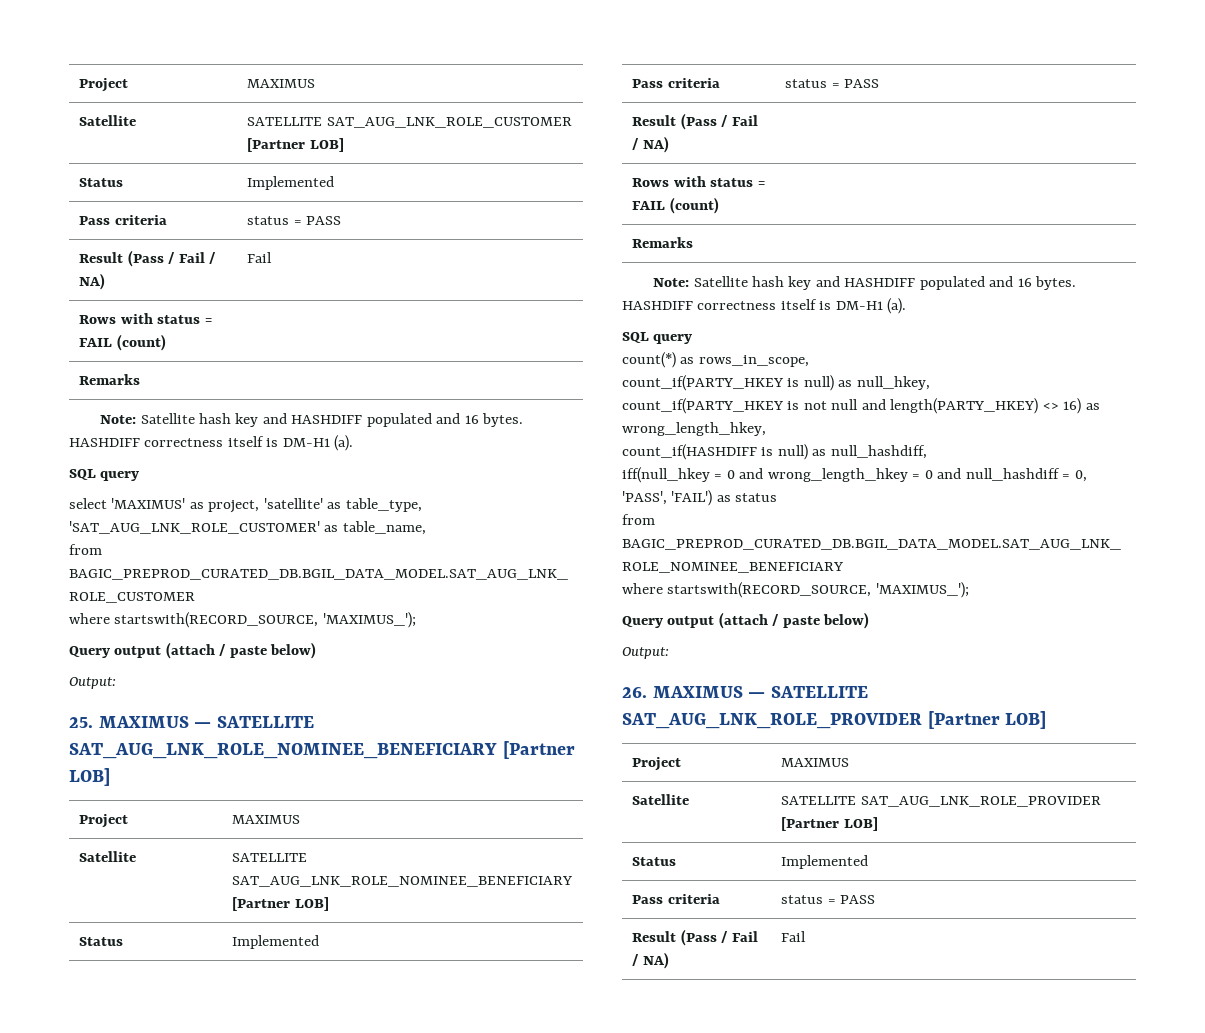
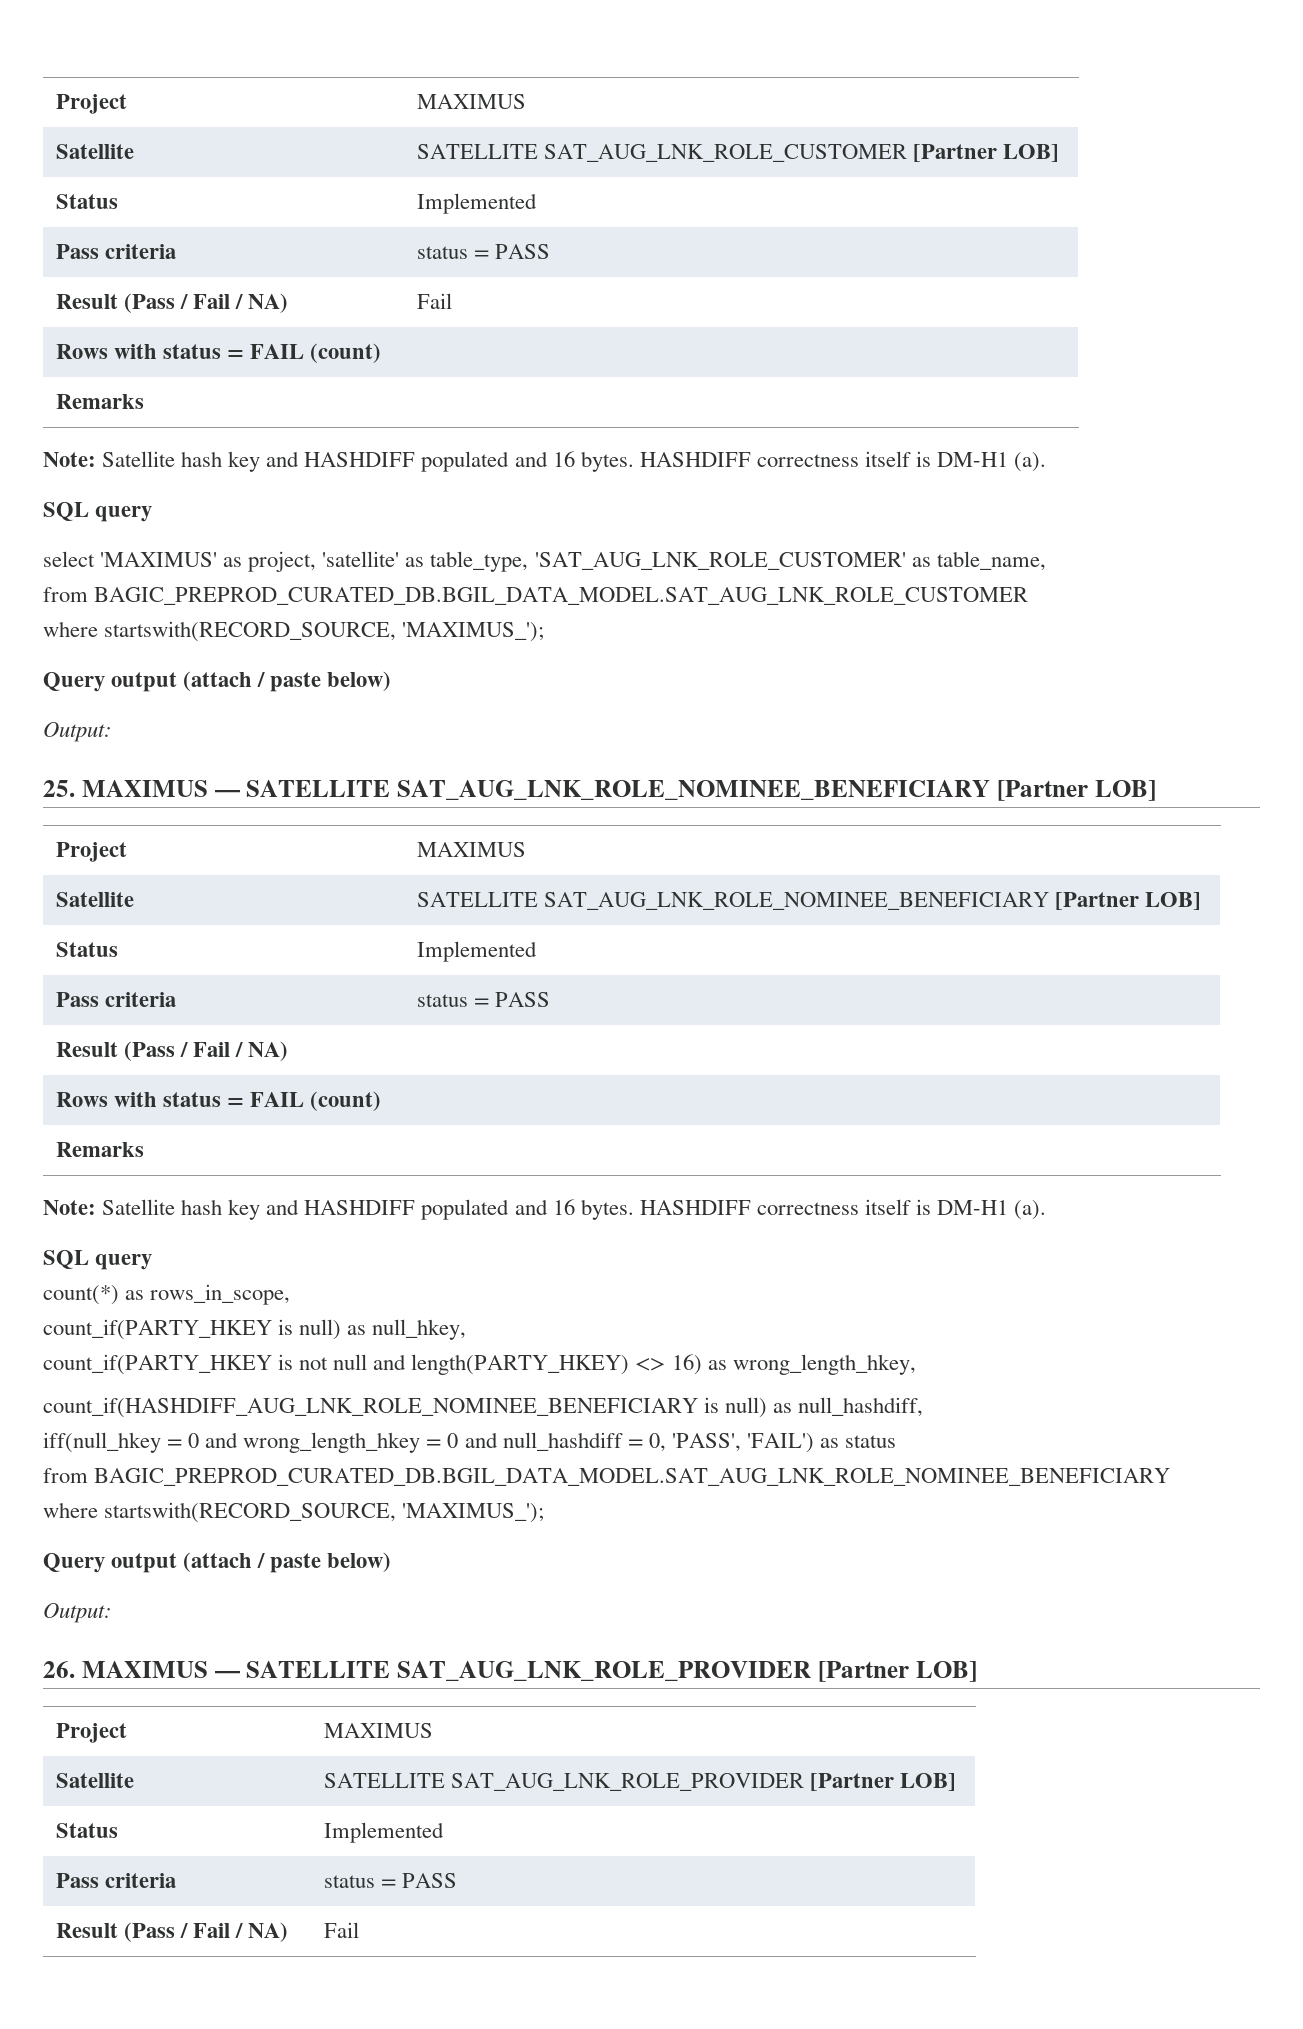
- count_if(HASHDIFF is null) as null_hashdiff,
+ count_if(HASHDIFF_AUG_LNK_ROLE_NOMINEE_BENEFICIARY is null) as null_hashdiff,

